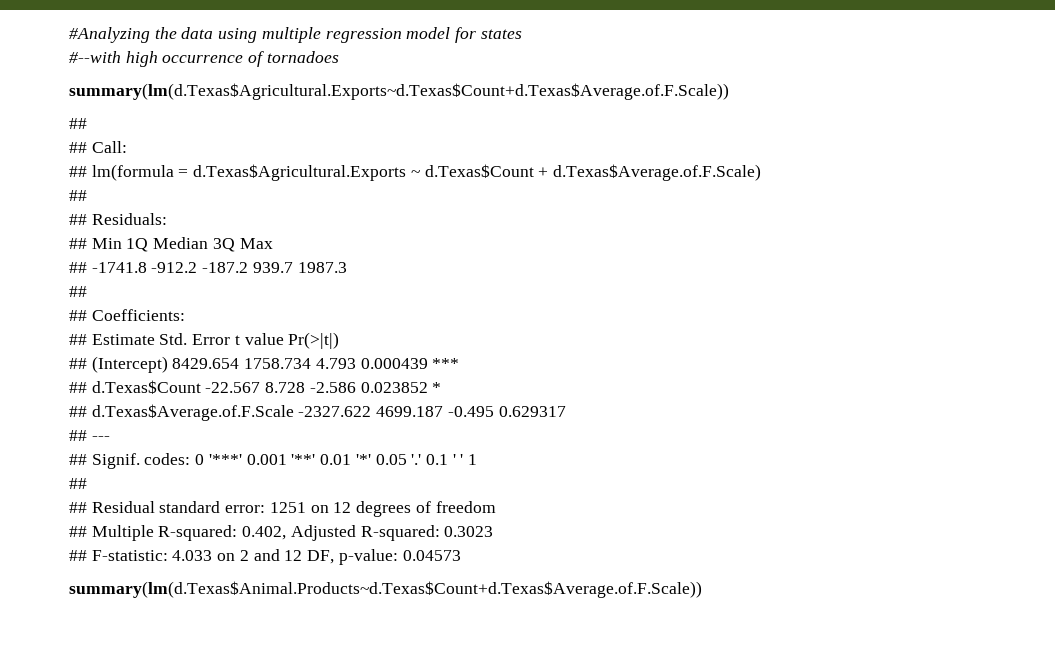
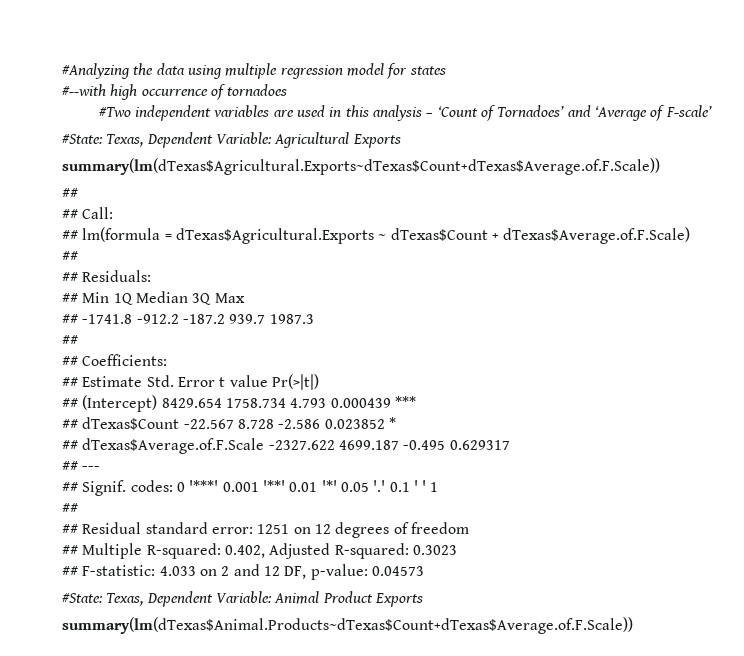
- summary(lm(d.Texas$Agricultural.Exports~d.Texas$Count+d.Texas$Average.of.F.Scale))
+ #Two independent variables are used in this analysis – ‘Count of Tornadoes’ and ‘Average of F-scale’
+ #State: Texas, Dependent Variable: Agricultural Exports
+ summary(lm(dTexas$Agricultural.Exports~dTexas$Count+dTexas$Average.of.F.Scale))
- ## lm(formula = d.Texas$Agricultural.Exports ~ d.Texas$Count + d.Texas$Average.of.F.Scale)
+ ## lm(formula = dTexas$Agricultural.Exports ~ dTexas$Count + dTexas$Average.of.F.Scale)
- ## d.Texas$Count -22.567 8.728 -2.586 0.023852 *
+ ## dTexas$Count -22.567 8.728 -2.586 0.023852 *
- ## d.Texas$Average.of.F.Scale -2327.622 4699.187 -0.495 0.629317
+ ## dTexas$Average.of.F.Scale -2327.622 4699.187 -0.495 0.629317
- summary(lm(d.Texas$Animal.Products~d.Texas$Count+d.Texas$Average.of.F.Scale))
+ #State: Texas, Dependent Variable: Animal Product Exports
+ summary(lm(dTexas$Animal.Products~dTexas$Count+dTexas$Average.of.F.Scale))

